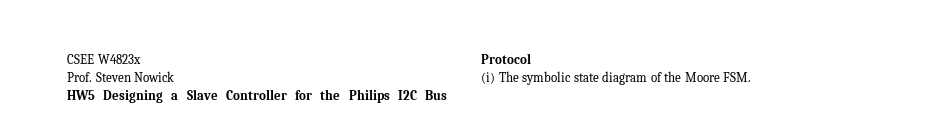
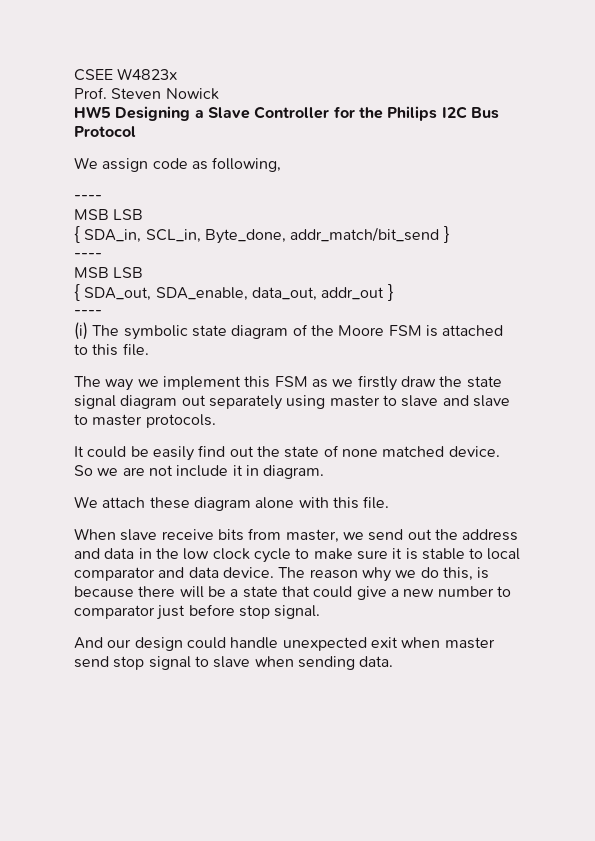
+ We assign code as following,
+ ----
+ MSB LSB
+ { SDA_in, SCL_in, Byte_done, addr_match/bit_send }
+ ----
+ MSB LSB
+ { SDA_out, SDA_enable, data_out, addr_out }
+ ----
- (i) The symbolic state diagram of the Moore FSM.
+ (i) The symbolic state diagram of the Moore FSM is attached to this file.
+ The way we implement this FSM as we firstly draw the state signal diagram out separately using master to slave and slave to master protocols.
+ It could be easily find out the state of none matched device. So we are not include it in diagram.
+ We attach these diagram alone with this file.
+ When slave receive bits from master, we send out the address and data in the low clock cycle to make sure it is stable to local comparator and data device. The reason why we do this, is because there will be a state that could give a new number to comparator just before stop signal.
+ And our design could handle unexpected exit when master send stop signal to slave when sending data.

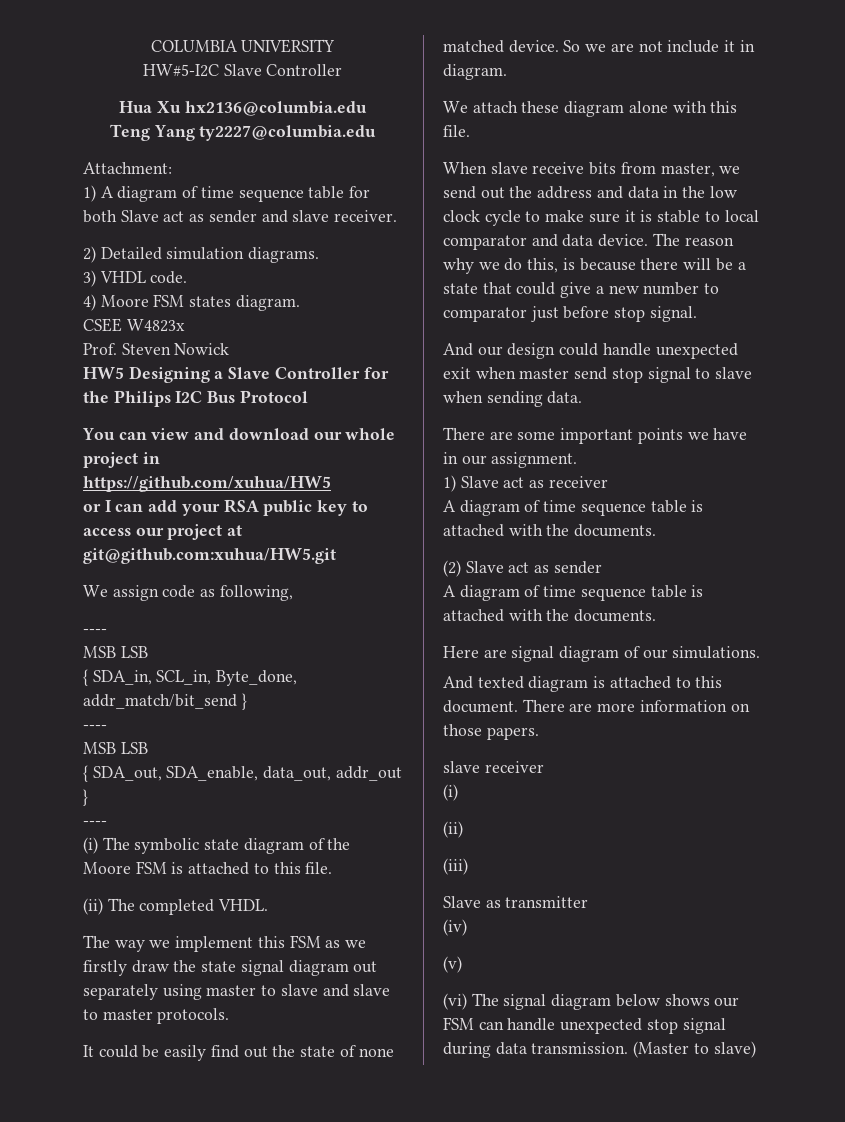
+ COLUMBIA UNIVERSITY
+ HW#5-I2C Slave Controller
+ Hua Xu hx2136@columbia.edu
+ Teng Yang ty2227@columbia.edu
+ Attachment:
+ 1) A diagram of time sequence table for both Slave act as sender and slave receiver.
+ 2) Detailed simulation diagrams.
+ 3) VHDL code.
+ 4) Moore FSM states diagram.
+ You can view and download our whole project in https://github.com/xuhua/HW5
+ or I can add your RSA public key to access our project at git@github.com:xuhua/HW5.git
+ (ii) The completed VHDL.
+ There are some important points we have in our assignment.
+ 1) Slave act as receiver
+ A diagram of time sequence table is attached with the documents.
+ (2) Slave act as sender
+ A diagram of time sequence table is attached with the documents.
+ Here are signal diagram of our simulations.
+ And texted diagram is attached to this document. There are more information on those papers.
+ slave receiver
+ (i)
+ (ii)
+ (iii)
+ Slave as transmitter
+ (iv)
+ (v)
+ (vi) The signal diagram below shows our FSM can handle unexpected stop signal during data transmission. (Master to slave)

